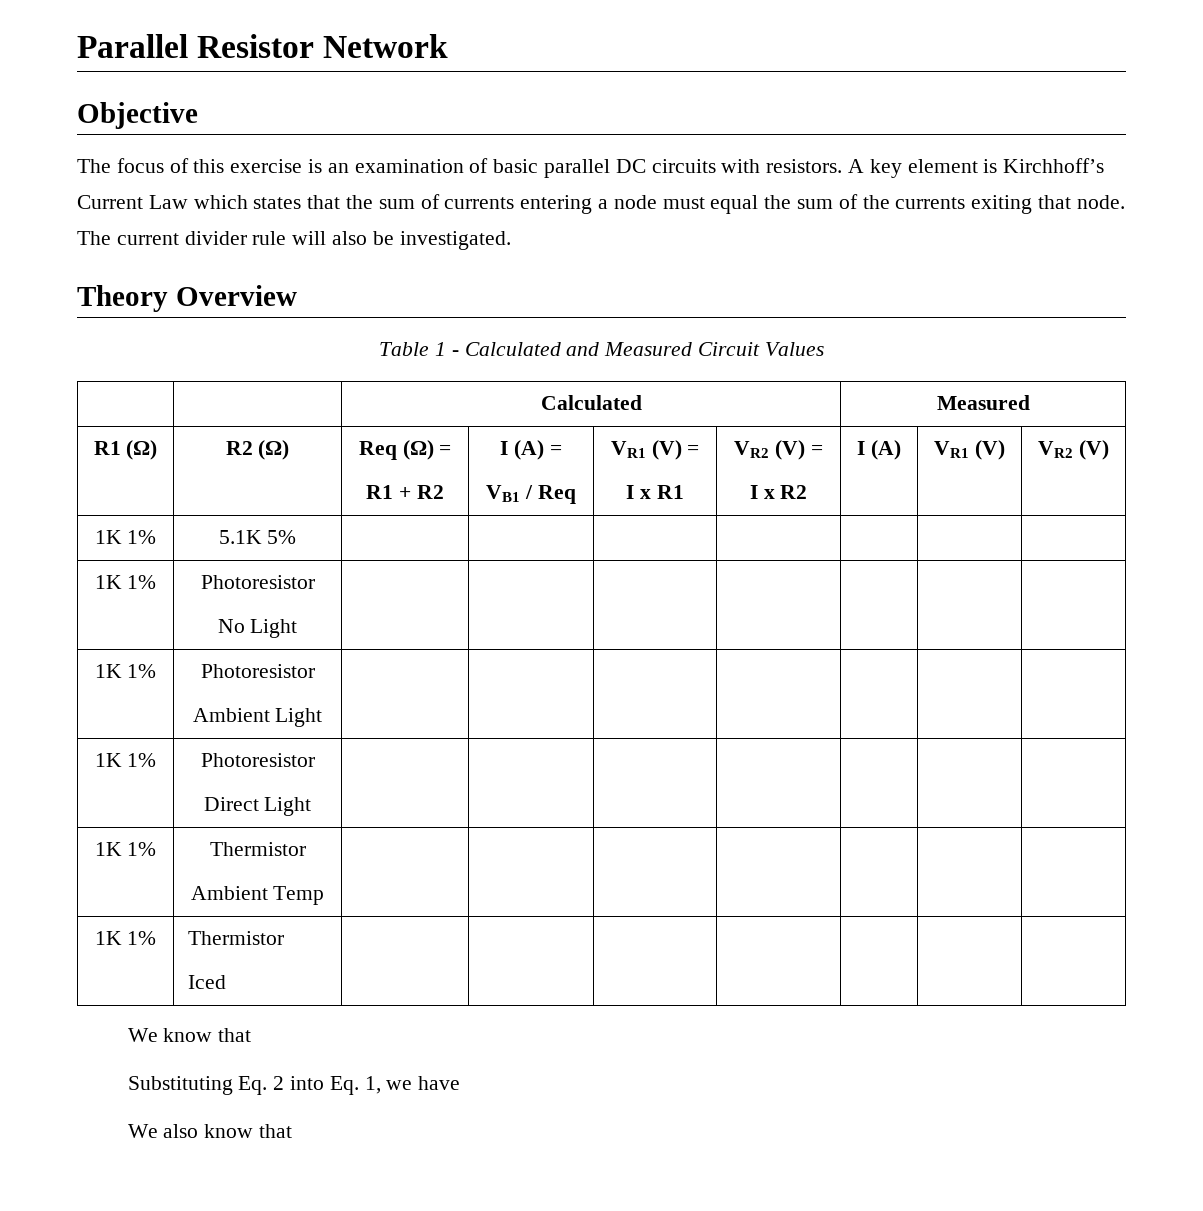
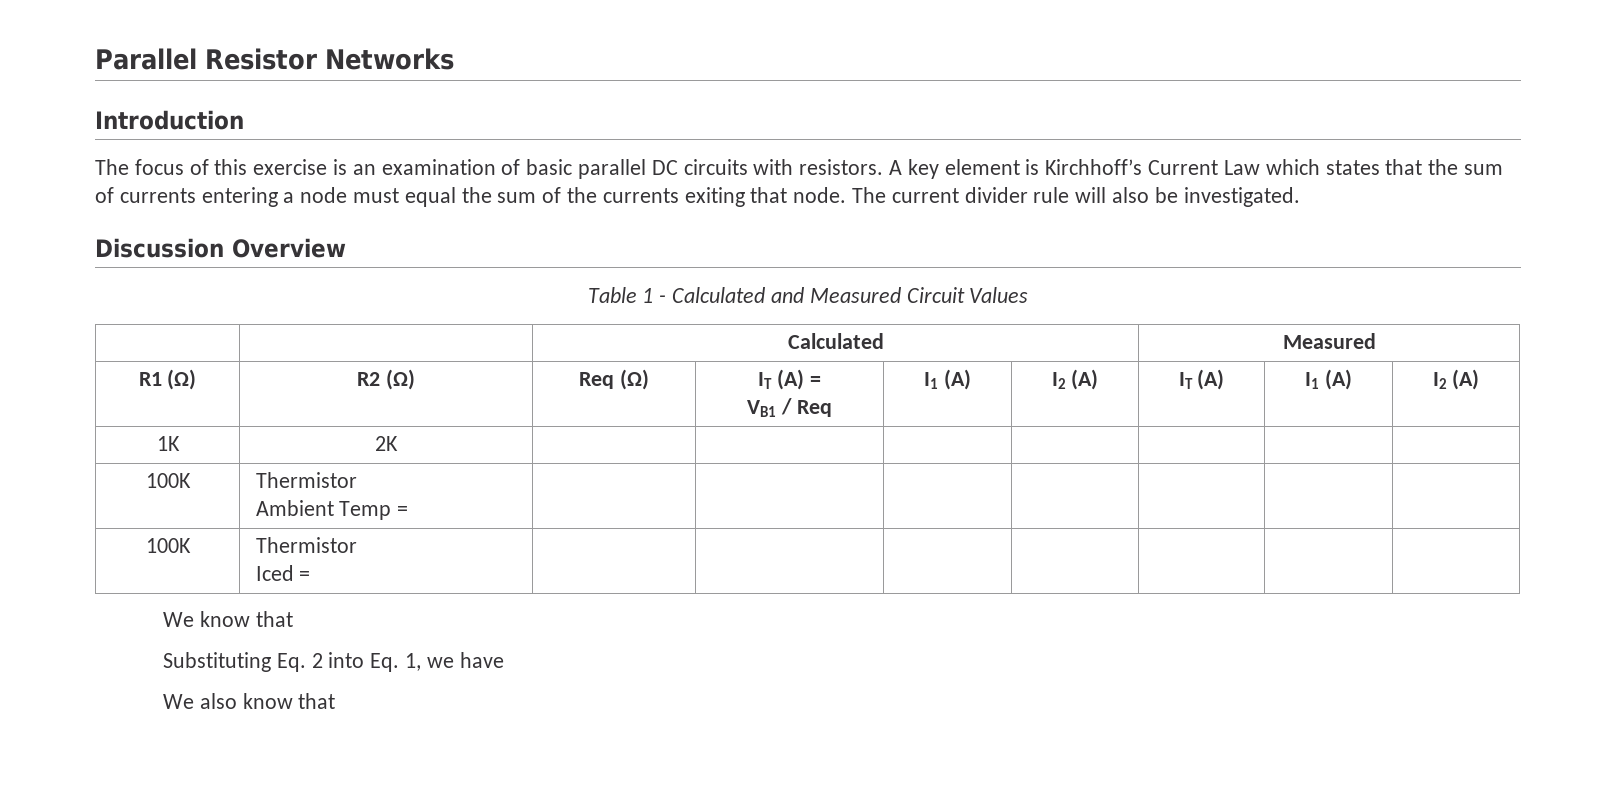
- Parallel Resistor Network
- Objective
+ Parallel Resistor Networks
+ Introduction
- Theory Overview
+ Discussion Overview
- R1 (Ω) | R2 (Ω) | Req (Ω) =
- R1 + R2 | I (A) =
- VB1 / Req | VR1 (V) =
- I x R1 | VR2 (V) =
- I x R2 | I (A) | VR1 (V) | VR2 (V)
- 1K 1% | 5.1K 5% | | | | | | |
- 1K 1% | Photoresistor
- No Light | | | | | | |
- 1K 1% | Photoresistor
- Ambient Light | | | | | | |
- 1K 1% | Photoresistor
- Direct Light | | | | | | |
- 1K 1% | Thermistor
- Ambient Temp | | | | | | |
- 1K 1% | Thermistor
- Iced | | | | | | |
+ R1 (Ω) | R2 (Ω) | Req (Ω) | IT (A) =
+ VB1 / Req | I1 (A) | I2 (A) | IT (A) | I1 (A) | I2 (A)
+ 1K | 2K | | | | | | |
+ 100K | Thermistor
+ Ambient Temp = | | | | | | |
+ 100K | Thermistor
+ Iced = | | | | | | |

